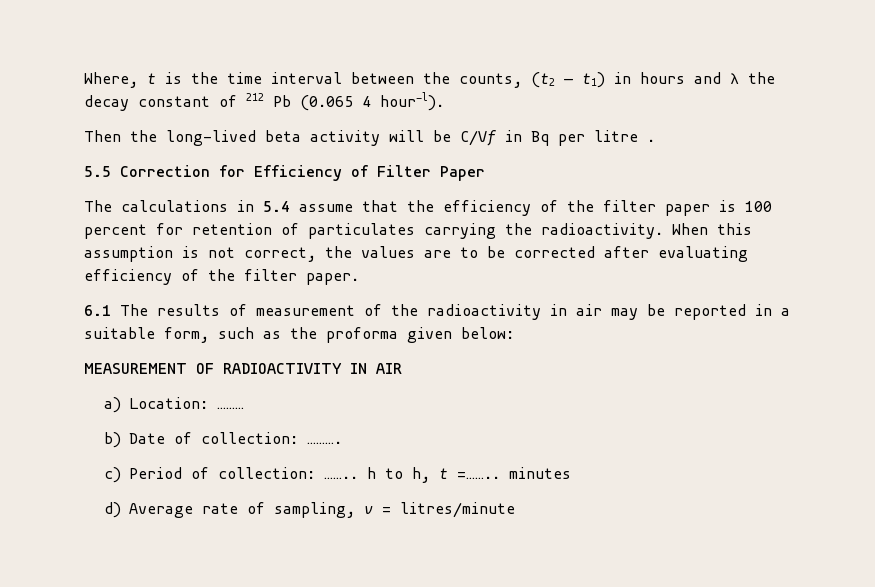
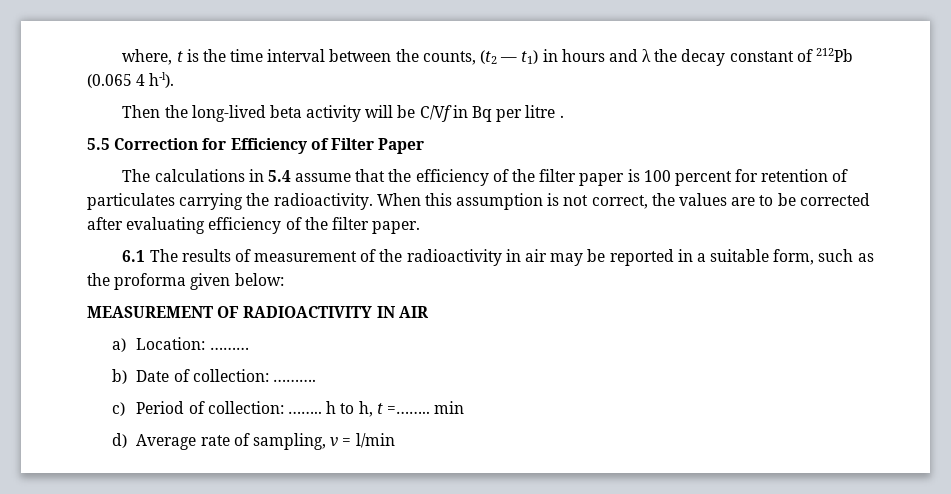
- Where, t is the time interval between the counts, (t2 — t1) in hours and λ the decay constant of 212 Pb (0.065 4 hour-l).
+ where, t is the time interval between the counts, (t2 — t1) in hours and λ the decay constant of 212Pb (0.065 4 h-l).
- c) Period of collection: …….. h to h, t =…….. minutes
+ c) Period of collection: …….. h to h, t =…….. min
- d) Average rate of sampling, v = litres/minute
+ d) Average rate of sampling, v = l/min

